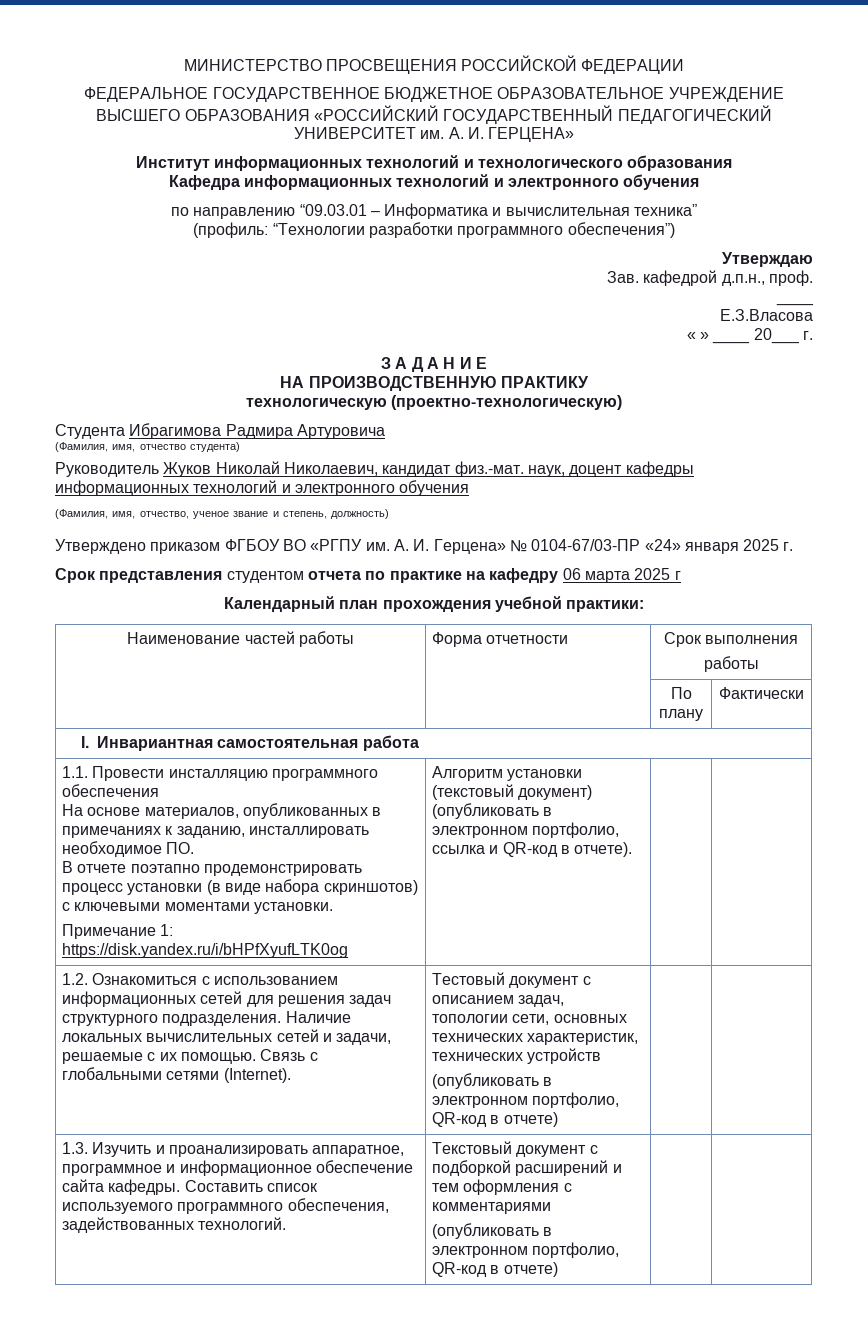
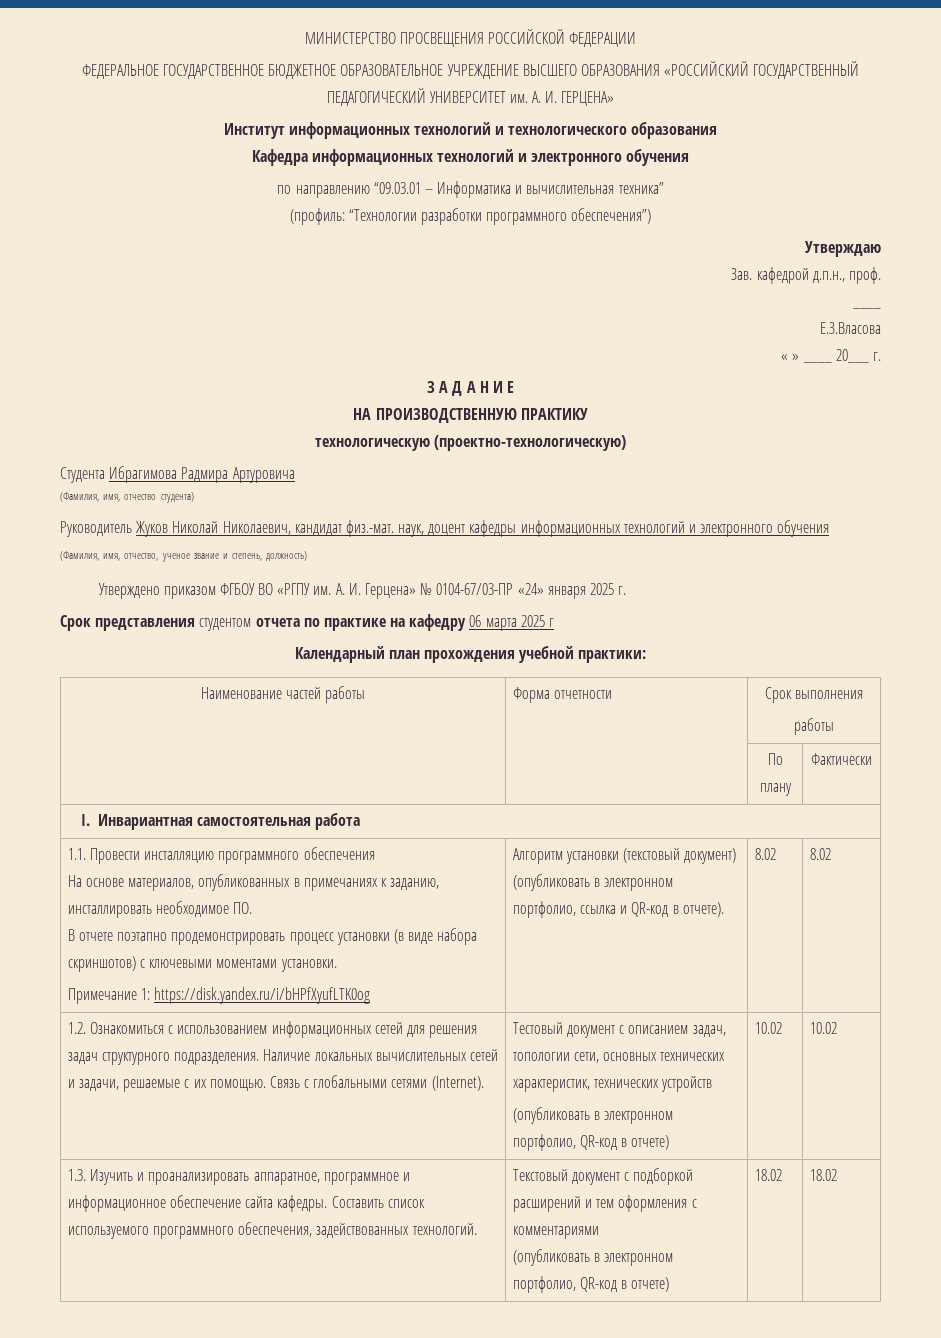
+ 8.02 | 8.02
+ 10.02 | 10.02
  1.3. Изучить и проанализировать аппаратное, программное и информационное обеспечение сайта кафедры. Составить список используемого программного обеспечения, задействованных технологий. | Текстовый документ с подборкой расширений и тем оформления с комментариями
- (опубликовать в электронном портфолио, QR-код в отчете) | |
+ (опубликовать в электронном портфолио, QR-код в отчете) | 18.02 | 18.02

